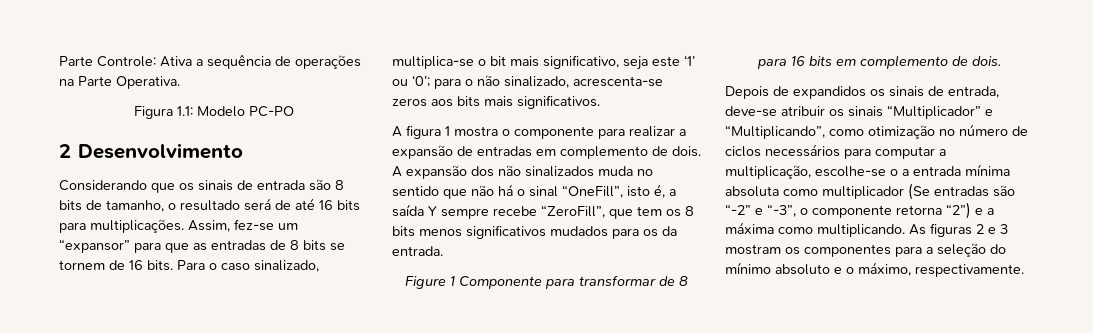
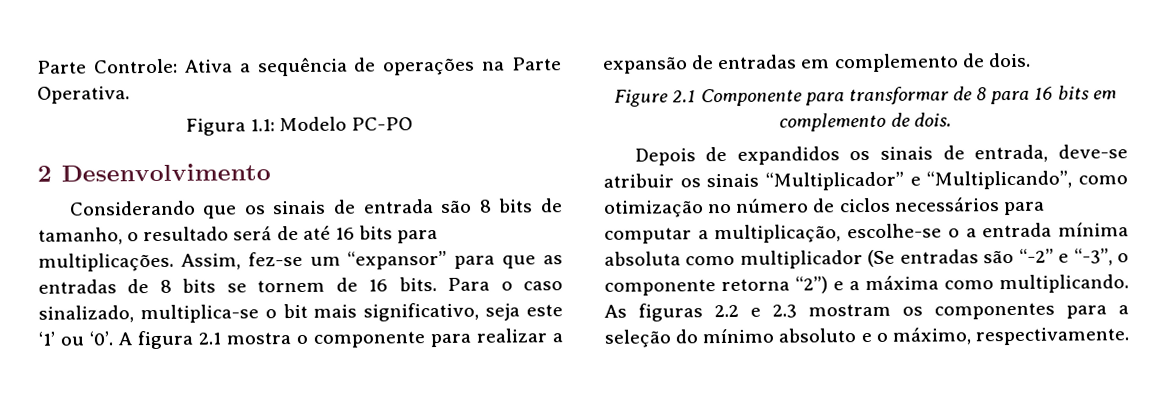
- Para o caso sinalizado, multiplica-se o bit mais significativo, seja este ‘1’ ou ‘0’; para o não sinalizado, acrescenta-se zeros aos bits mais significativos.
- A figura 1 mostra o componente para realizar a expansão de entradas em complemento de dois. A expansão dos não sinalizados muda no sentido que não há o sinal “OneFill”, isto é, a saída Y sempre recebe “ZeroFill”, que tem os 8 bits menos significativos mudados para os da entrada.
+ Para o caso sinalizado, multiplica-se o bit mais significativo, seja este ‘1’ ou ‘0’. A figura 2.1 mostra o componente para realizar a expansão de entradas em complemento de dois.
- Figure 1 Componente para transformar de 8 para 16 bits em complemento de dois.
+ Figure 2.1 Componente para transformar de 8 para 16 bits em complemento de dois.
- As figuras 2 e 3 mostram os componentes para a seleção do mínimo absoluto e o máximo, respectivamente.
+ As figuras 2.2 e 2.3 mostram os componentes para a seleção do mínimo absoluto e o máximo, respectivamente.

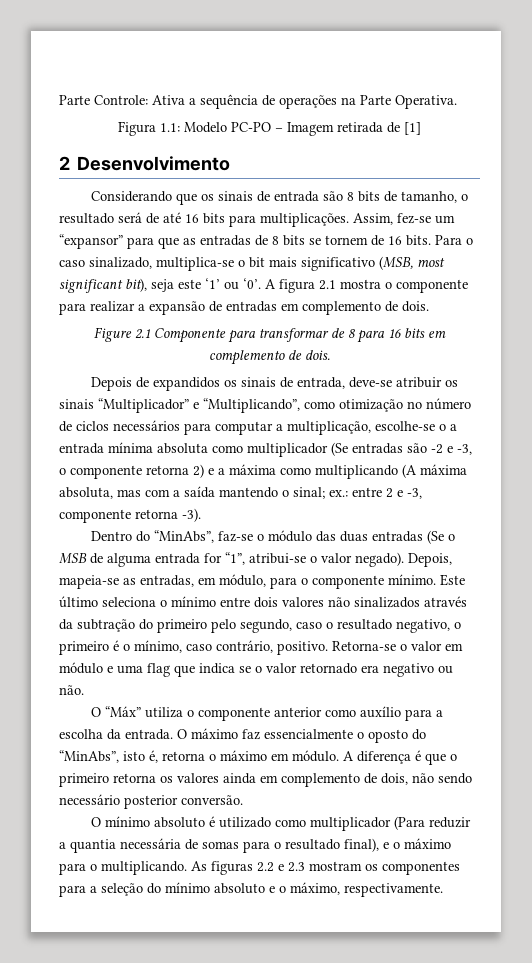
- Figura 1.1: Modelo PC-PO
+ Figura 1.1: Modelo PC-PO – Imagem retirada de [1]
- Para o caso sinalizado, multiplica-se o bit mais significativo, seja este ‘1’ ou ‘0’.
+ Para o caso sinalizado, multiplica-se o bit mais significativo (MSB, most significant bit), seja este ‘1’ ou ‘0’.
- Depois de expandidos os sinais de entrada, deve-se atribuir os sinais “Multiplicador” e “Multiplicando”, como otimização no número de ciclos necessários para computar a multiplicação, escolhe-se o a entrada mínima absoluta como multiplicador (Se entradas são “-2” e “-3”, o componente retorna “2”) e a máxima como multiplicando.
+ Depois de expandidos os sinais de entrada, deve-se atribuir os sinais “Multiplicador” e “Multiplicando”, como otimização no número de ciclos necessários para computar a multiplicação, escolhe-se o a entrada mínima absoluta como multiplicador (Se entradas são -2 e -3, o componente retorna 2) e a máxima como multiplicando (A máxima absoluta, mas com a saída mantendo o sinal; ex.: entre 2 e -3, componente retorna -3).
+ Dentro do “MinAbs”, faz-se o módulo das duas entradas (Se o MSB de alguma entrada for “1”, atribui-se o valor negado). Depois, mapeia-se as entradas, em módulo, para o componente mínimo. Este último seleciona o mínimo entre dois valores não sinalizados através da subtração do primeiro pelo segundo, caso o resultado negativo, o primeiro é o mínimo, caso contrário, positivo. Retorna-se o valor em módulo e uma flag que indica se o valor retornado era negativo ou não.
+ O “Máx” utiliza o componente anterior como auxílio para a escolha da entrada. O máximo faz essencialmente o oposto do “MinAbs”, isto é, retorna o máximo em módulo. A diferença é que o primeiro retorna os valores ainda em complemento de dois, não sendo necessário posterior conversão.
+ O mínimo absoluto é utilizado como multiplicador (Para reduzir a quantia necessária de somas para o resultado final), e o máximo para o multiplicando.

